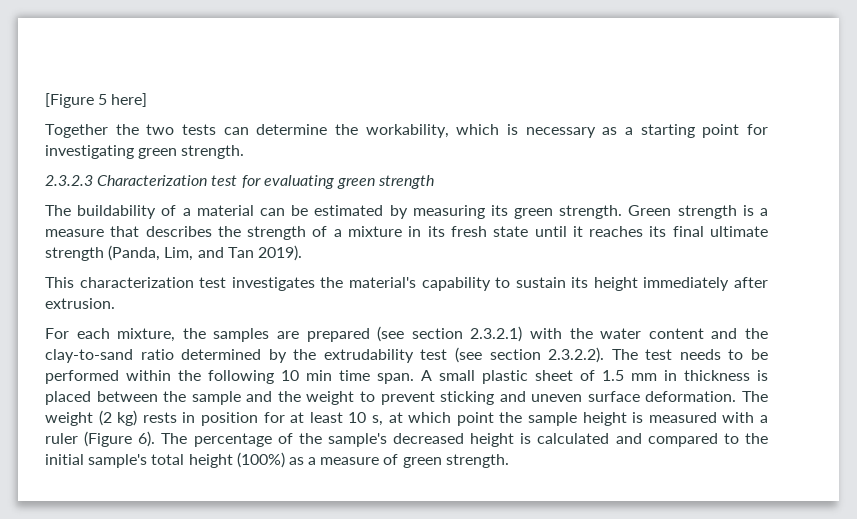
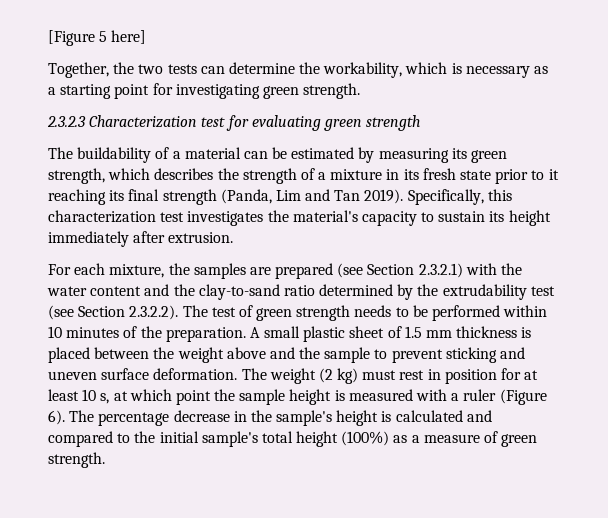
- Together the two tests can determine the workability, which is necessary as a starting point for investigating green strength.
+ Together, the two tests can determine the workability, which is necessary as a starting point for investigating green strength.
- The buildability of a material can be estimated by measuring its green strength. Green strength is a measure that describes the strength of a mixture in its fresh state until it reaches its final ultimate strength (Panda, Lim, and Tan 2019).
- This characterization test investigates the material's capability to sustain its height immediately after extrusion.
+ The buildability of a material can be estimated by measuring its green strength, which describes the strength of a mixture in its fresh state prior to it reaching its final strength (Panda, Lim and Tan 2019). Specifically, this characterization test investigates the material's capacity to sustain its height immediately after extrusion.
- For each mixture, the samples are prepared (see section 2.3.2.1) with the water content and the clay-to-sand ratio determined by the extrudability test (see section 2.3.2.2). The test needs to be performed within the following 10 min time span.
+ For each mixture, the samples are prepared (see Section 2.3.2.1) with the water content and the clay-to-sand ratio determined by the extrudability test (see Section 2.3.2.2). The test of green strength needs to be performed within 10 minutes of the preparation.
- A small plastic sheet of 1.5 mm in thickness is placed between the sample and the weight to prevent sticking and uneven surface deformation.
+ A small plastic sheet of 1.5 mm thickness is placed between the weight above and the sample to prevent sticking and uneven surface deformation.
- The weight (2 kg) rests in position for at least 10 s, at which point the sample height is measured with a ruler (Figure 6).
+ The weight (2 kg) must rest in position for at least 10 s, at which point the sample height is measured with a ruler (Figure 6).
- The percentage of the sample's decreased height is calculated and compared to the initial sample's total height (100%) as a measure of green strength.
+ The percentage decrease in the sample's height is calculated and compared to the initial sample's total height (100%) as a measure of green strength.

